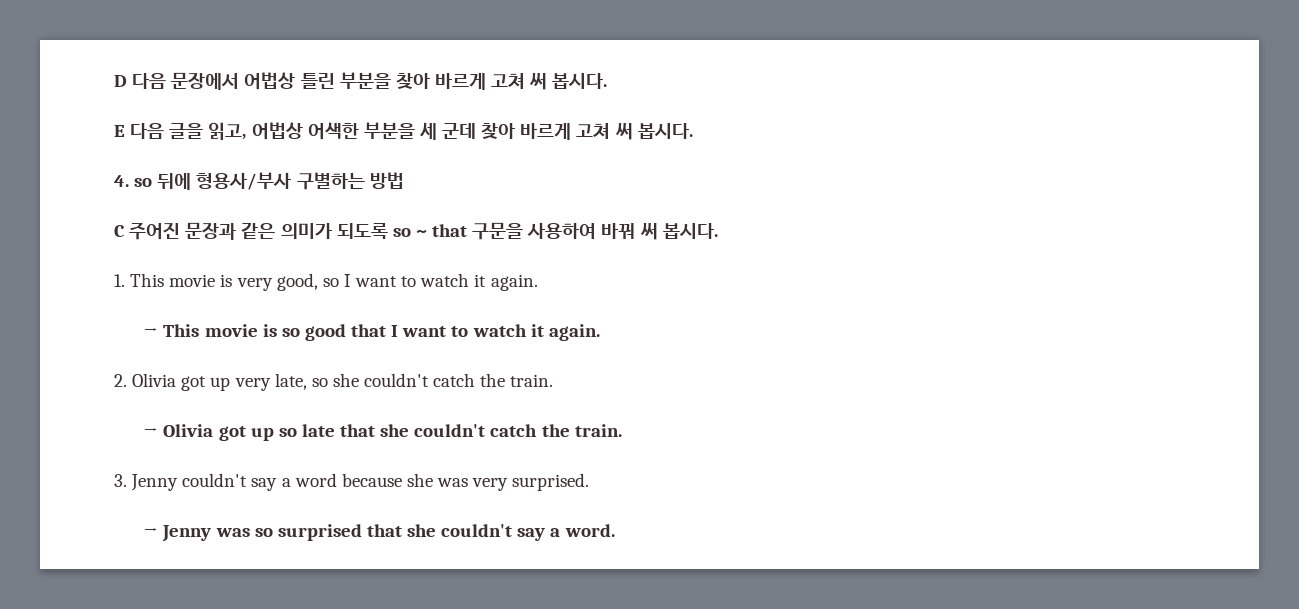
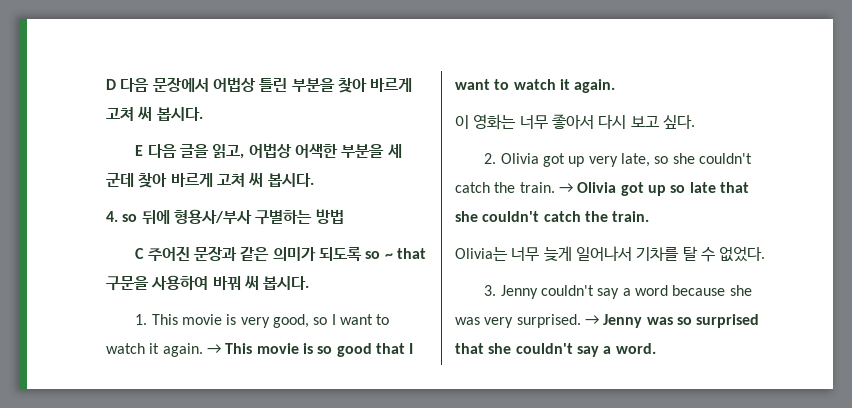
- 1. This movie is very good, so I want to watch it again.
- → This movie is so good that I want to watch it again.
+ 1. This movie is very good, so I want to watch it again. → This movie is so good that I want to watch it again.
+ 이 영화는 너무 좋아서 다시 보고 싶다.
- 2. Olivia got up very late, so she couldn't catch the train.
- → Olivia got up so late that she couldn't catch the train.
+ 2. Olivia got up very late, so she couldn't catch the train. → Olivia got up so late that she couldn't catch the train.
+ Olivia는 너무 늦게 일어나서 기차를 탈 수 없었다.
- 3. Jenny couldn't say a word because she was very surprised.
- → Jenny was so surprised that she couldn't say a word.
+ 3. Jenny couldn't say a word because she was very surprised. → Jenny was so surprised that she couldn't say a word.

